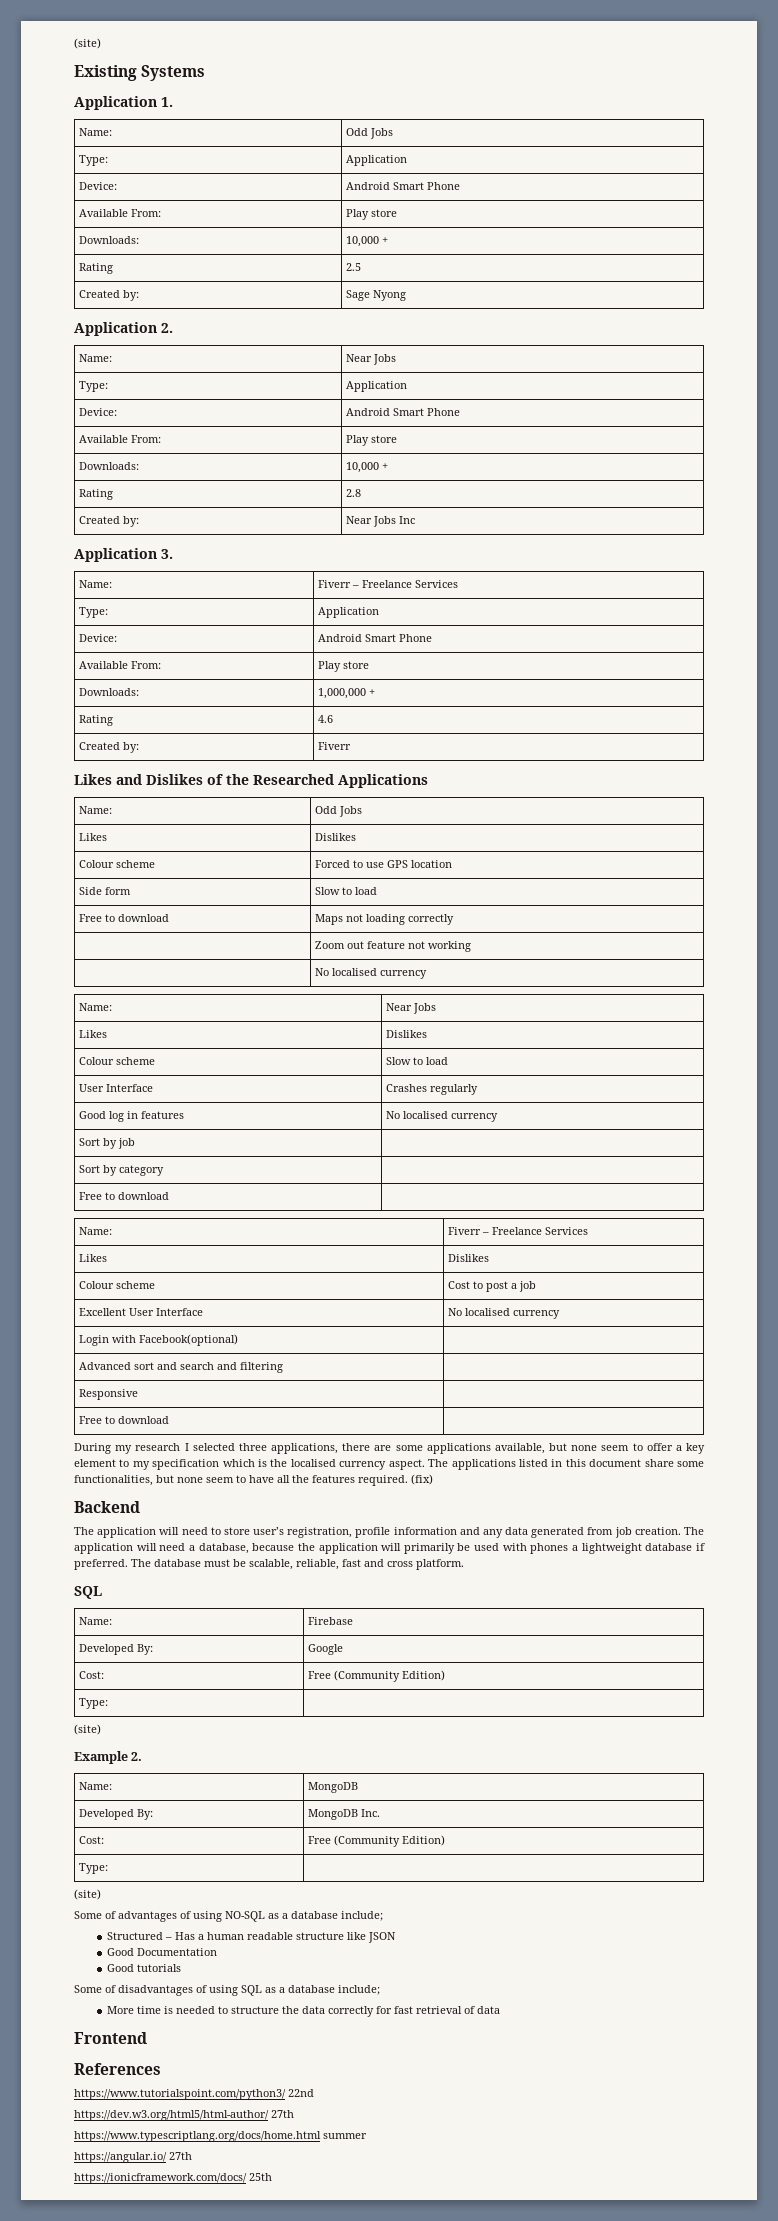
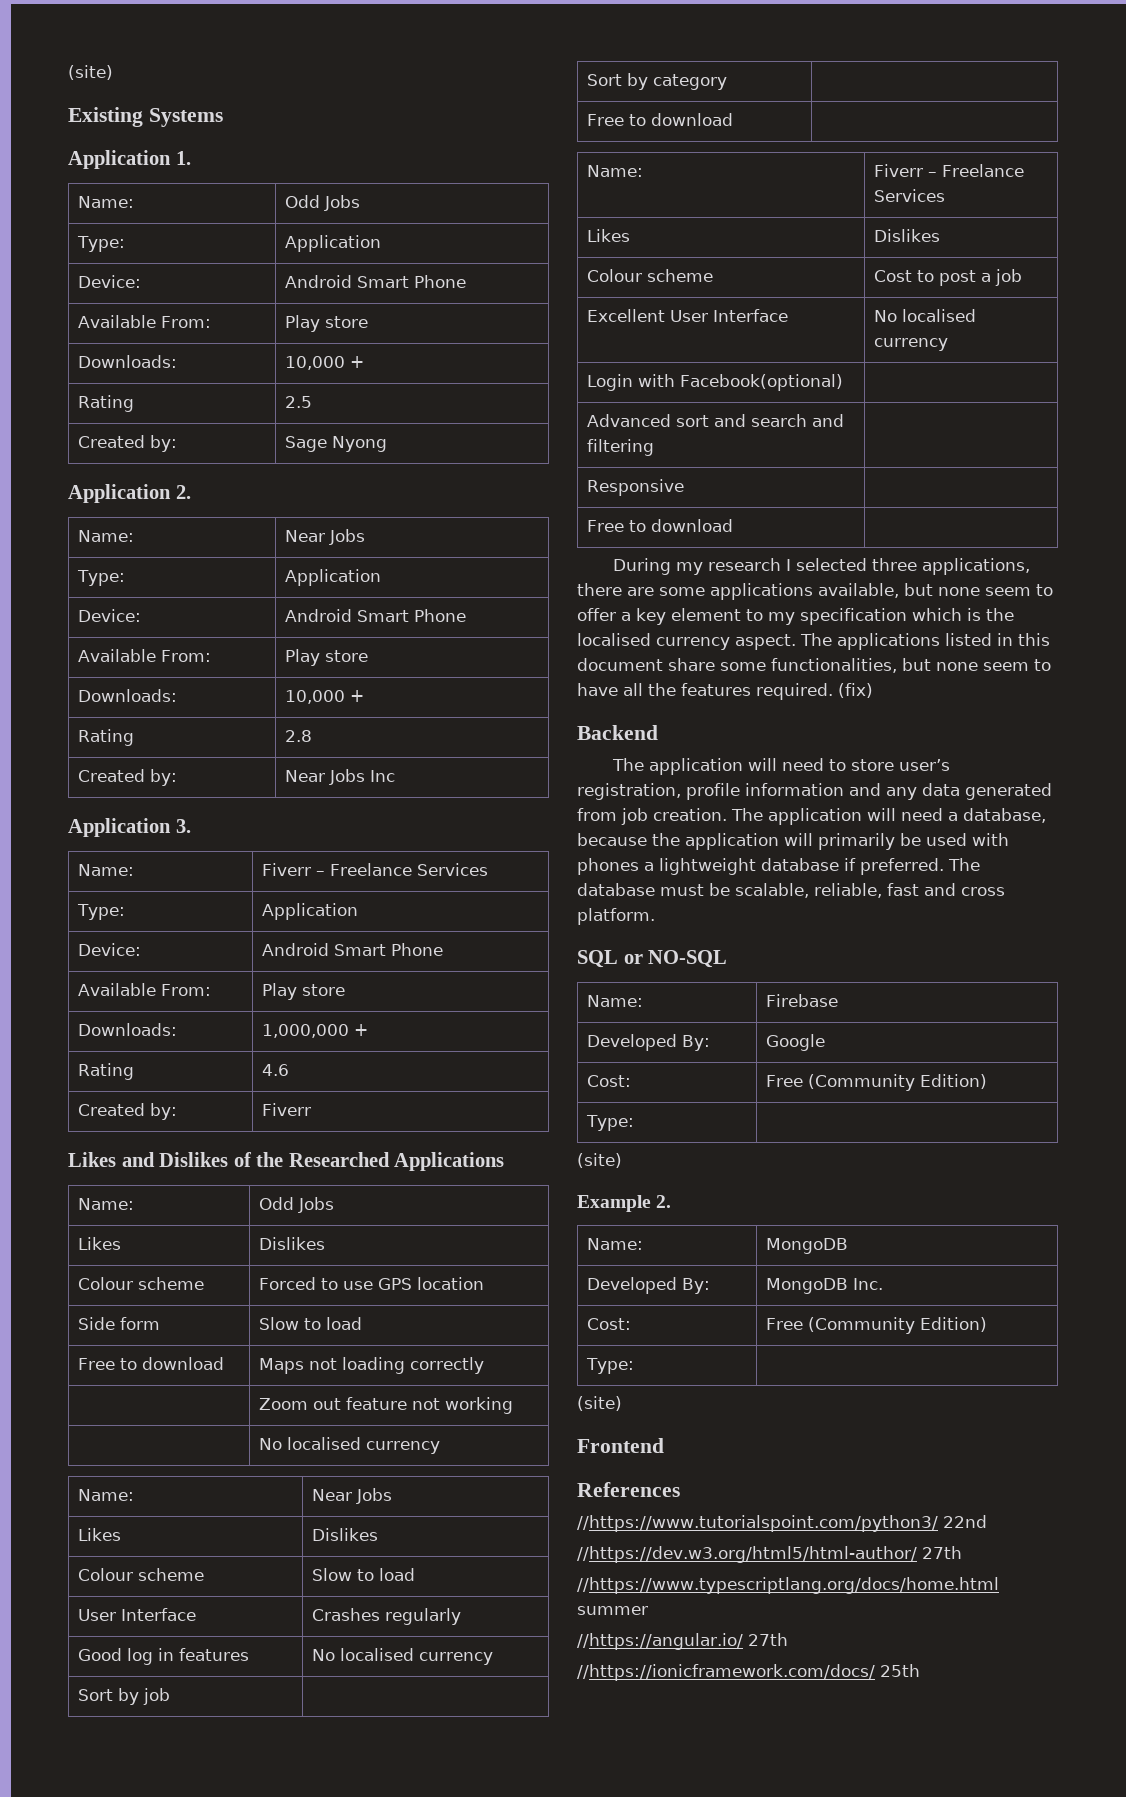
  The database must be scalable, reliable, fast and cross platform.
- SQL
+ SQL or NO-SQL
- Some of advantages of using NO-SQL as a database include;
- Structured – Has a human readable structure like JSON
- Good Documentation
- Good tutorials
- Some of disadvantages of using SQL as a database include;
- More time is needed to structure the data correctly for fast retrieval of data
- https://www.tutorialspoint.com/python3/ 22nd
+ //https://www.tutorialspoint.com/python3/ 22nd
- https://dev.w3.org/html5/html-author/ 27th
- https://www.typescriptlang.org/docs/home.html summer
+ //https://dev.w3.org/html5/html-author/ 27th
+ //https://www.typescriptlang.org/docs/home.html summer
- https://angular.io/ 27th
- https://ionicframework.com/docs/ 25th
+ //https://angular.io/ 27th
+ //https://ionicframework.com/docs/ 25th

